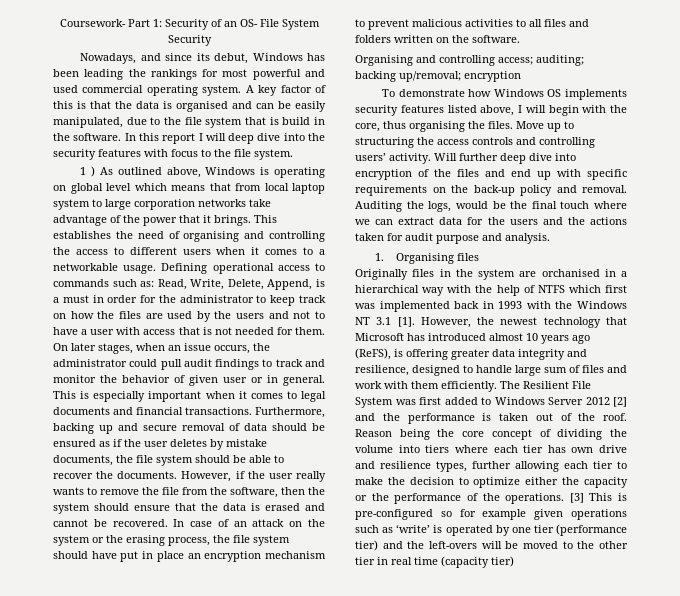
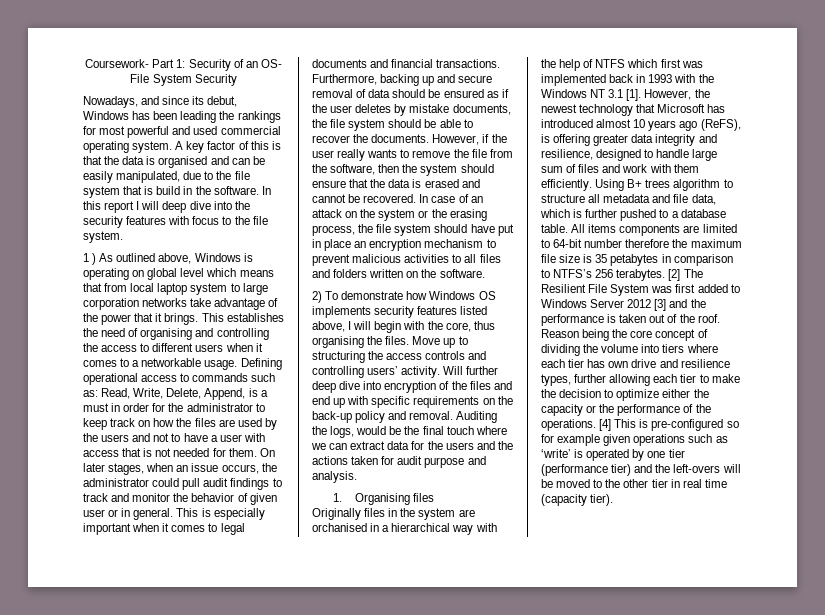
- Organising and controlling access; auditing; backing up/removal; encryption
- To demonstrate how Windows OS implements security features listed above, I will begin with the core, thus organising the files.
+ 2) To demonstrate how Windows OS implements security features listed above, I will begin with the core, thus organising the files.
- The Resilient File System was first added to Windows Server 2012 [2] and the performance is taken out of the roof.
+ Using B+ trees algorithm to structure all metadata and file data, which is further pushed to a database table. All items components are limited to 64-bit number therefore the maximum file size is 35 petabytes in comparison to NTFS’s 256 terabytes. [2] The Resilient File System was first added to Windows Server 2012 [3] and the performance is taken out of the roof.
- [3] This is pre-configured so for example given operations such as ‘write’ is operated by one tier (performance tier) and the left-overs will be moved to the other tier in real time (capacity tier)
+ [4] This is pre-configured so for example given operations such as ‘write’ is operated by one tier (performance tier) and the left-overs will be moved to the other tier in real time (capacity tier).

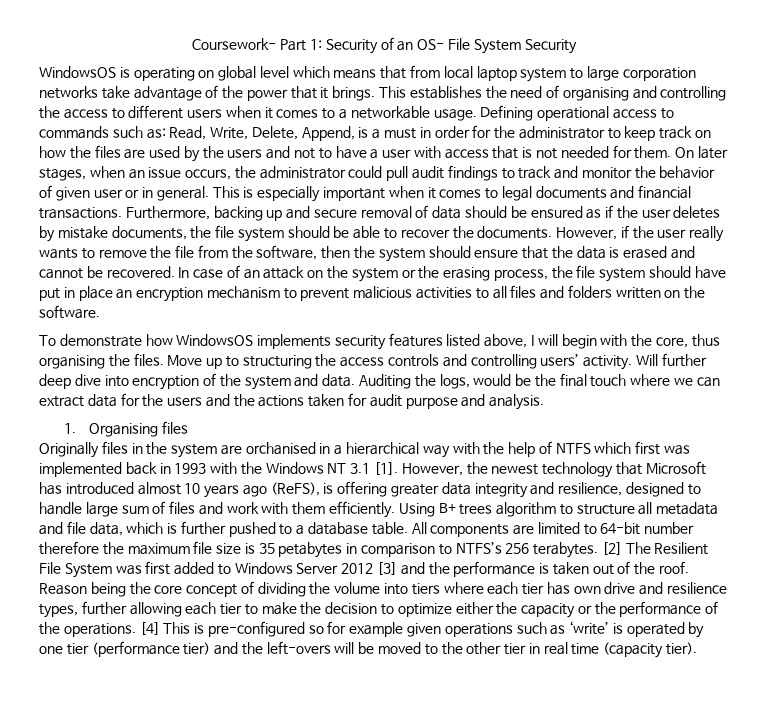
- Nowadays, and since its debut, Windows has been leading the rankings for most powerful and used commercial operating system. A key factor of this is that the data is organised and can be easily manipulated, due to the file system that is build in the software. In this report I will deep dive into the security features with focus to the file system.
- 1 ) As outlined above, Windows is operating on global level which means that from local laptop system to large corporation networks take advantage of the power that it brings.
+ WindowsOS is operating on global level which means that from local laptop system to large corporation networks take advantage of the power that it brings.
- 2) To demonstrate how Windows OS implements security features listed above, I will begin with the core, thus organising the files.
+ To demonstrate how WindowsOS implements security features listed above, I will begin with the core, thus organising the files.
- Will further deep dive into encryption of the files and end up with specific requirements on the back-up policy and removal.
+ Will further deep dive into encryption of the system and data.
- All items components are limited to 64-bit number therefore the maximum file size is 35 petabytes in comparison to NTFS’s 256 terabytes.
+ All components are limited to 64-bit number therefore the maximum file size is 35 petabytes in comparison to NTFS’s 256 terabytes.

